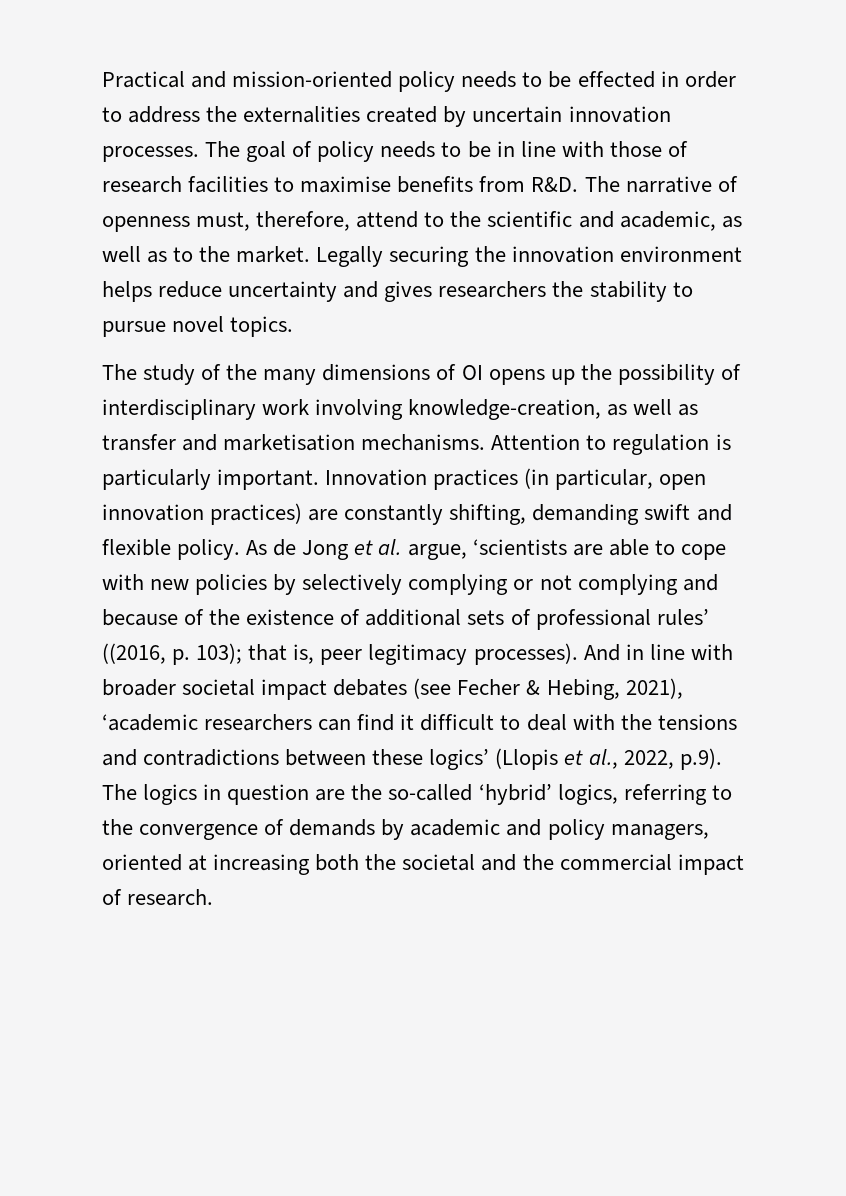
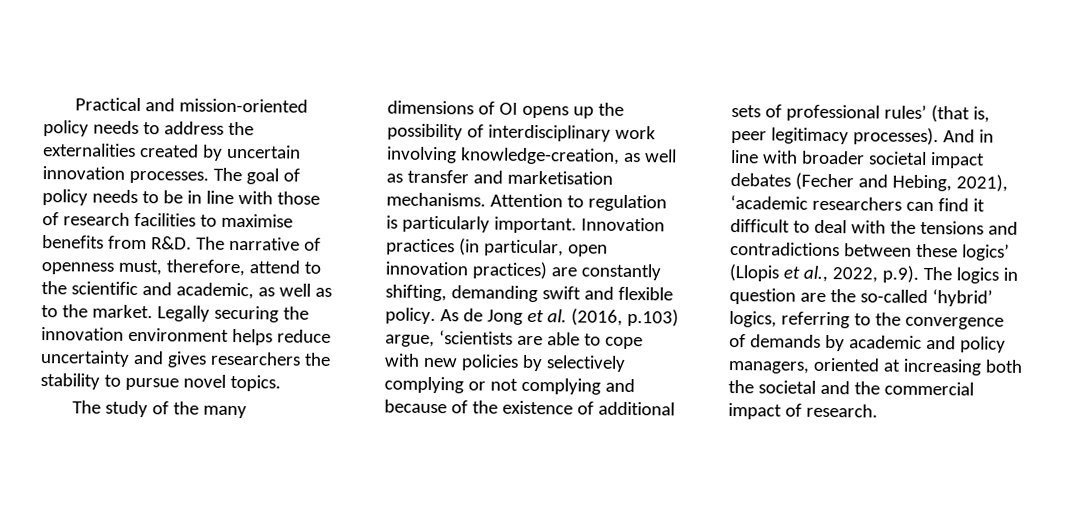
- Practical and mission-oriented policy needs to be effected in order to address the externalities created by uncertain innovation processes.
+ Practical and mission-oriented policy needs to address the externalities created by uncertain innovation processes.
- As de Jong et al. argue, ‘scientists are able to cope with new policies by selectively complying or not complying and because of the existence of additional sets of professional rules’ ((2016, p. 103); that is, peer legitimacy processes).
+ As de Jong et al. (2016, p.103) argue, ‘scientists are able to cope with new policies by selectively complying or not complying and because of the existence of additional sets of professional rules’ (that is, peer legitimacy processes).
- And in line with broader societal impact debates (see Fecher & Hebing, 2021), ‘academic researchers can find it difficult to deal with the tensions and contradictions between these logics’ (Llopis et al., 2022, p.9). The logics in question are the so-called ‘hybrid’ logics, referring to the convergence of demands by academic and policy managers, oriented at increasing both the societal and the commercial impact of research.
+ And in line with broader societal impact debates (Fecher and Hebing, 2021), ‘academic researchers can find it difficult to deal with the tensions and contradictions between these logics’ (Llopis et al., 2022, p.9). The logics in question are the so-called ‘hybrid’ logics, referring to the convergence of demands by academic and policy managers, oriented at increasing both the societal and the commercial impact of research.

